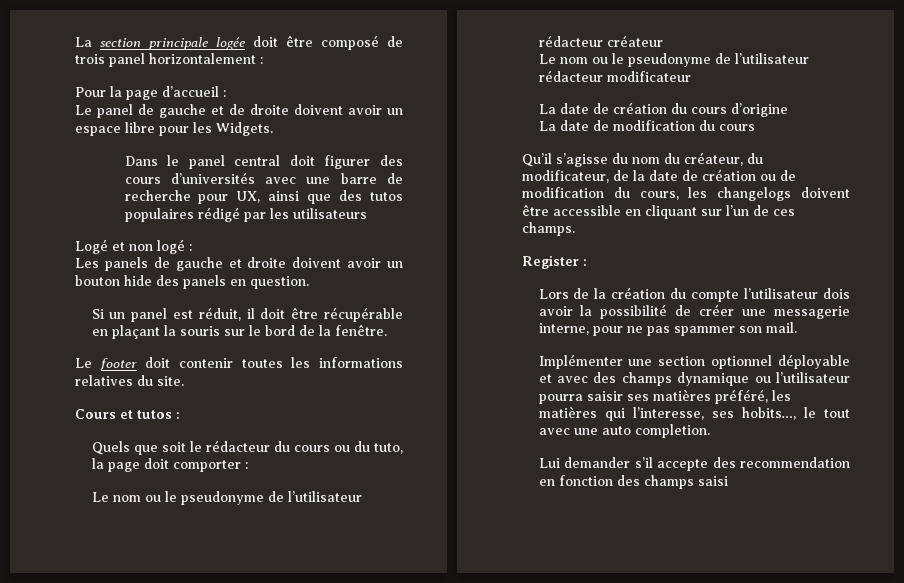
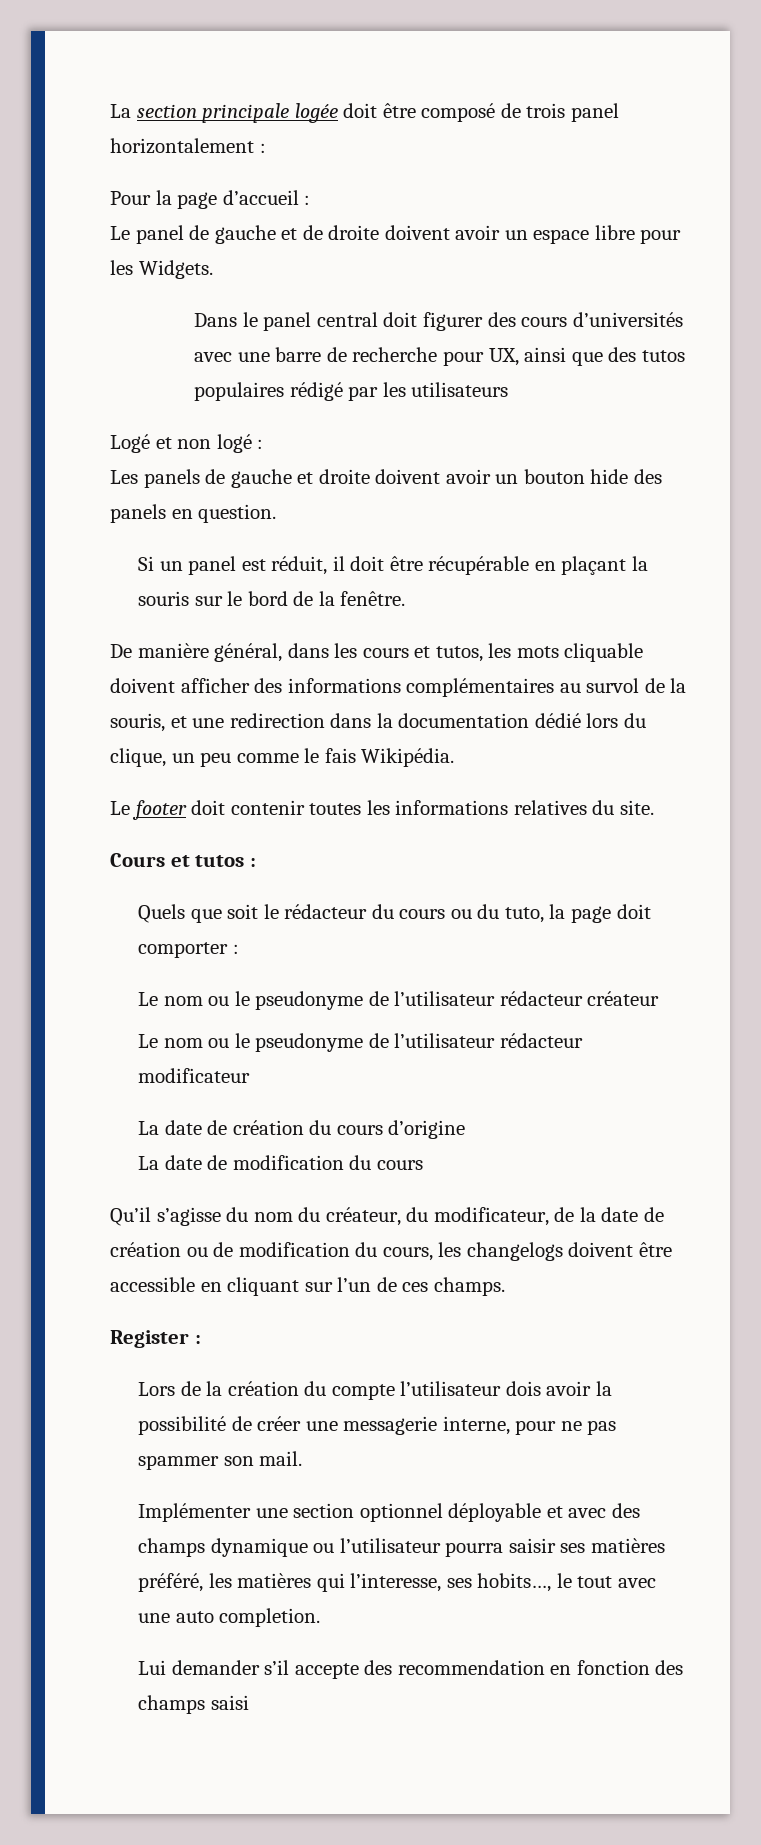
+ De manière général, dans les cours et tutos, les mots cliquable doivent afficher des informations complémentaires au survol de la souris, et une redirection dans la documentation dédié lors du clique, un peu comme le fais Wikipédia.

